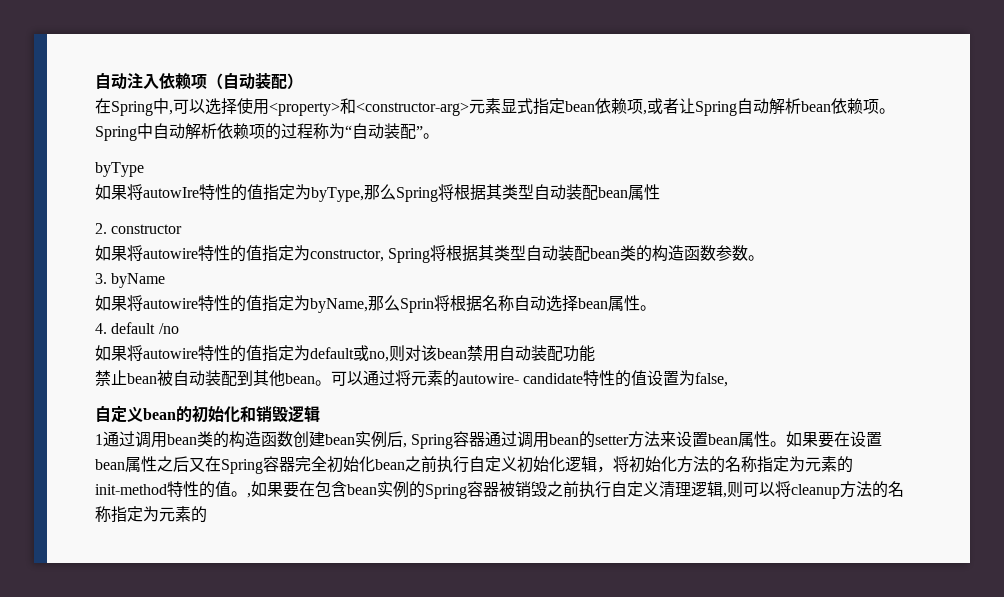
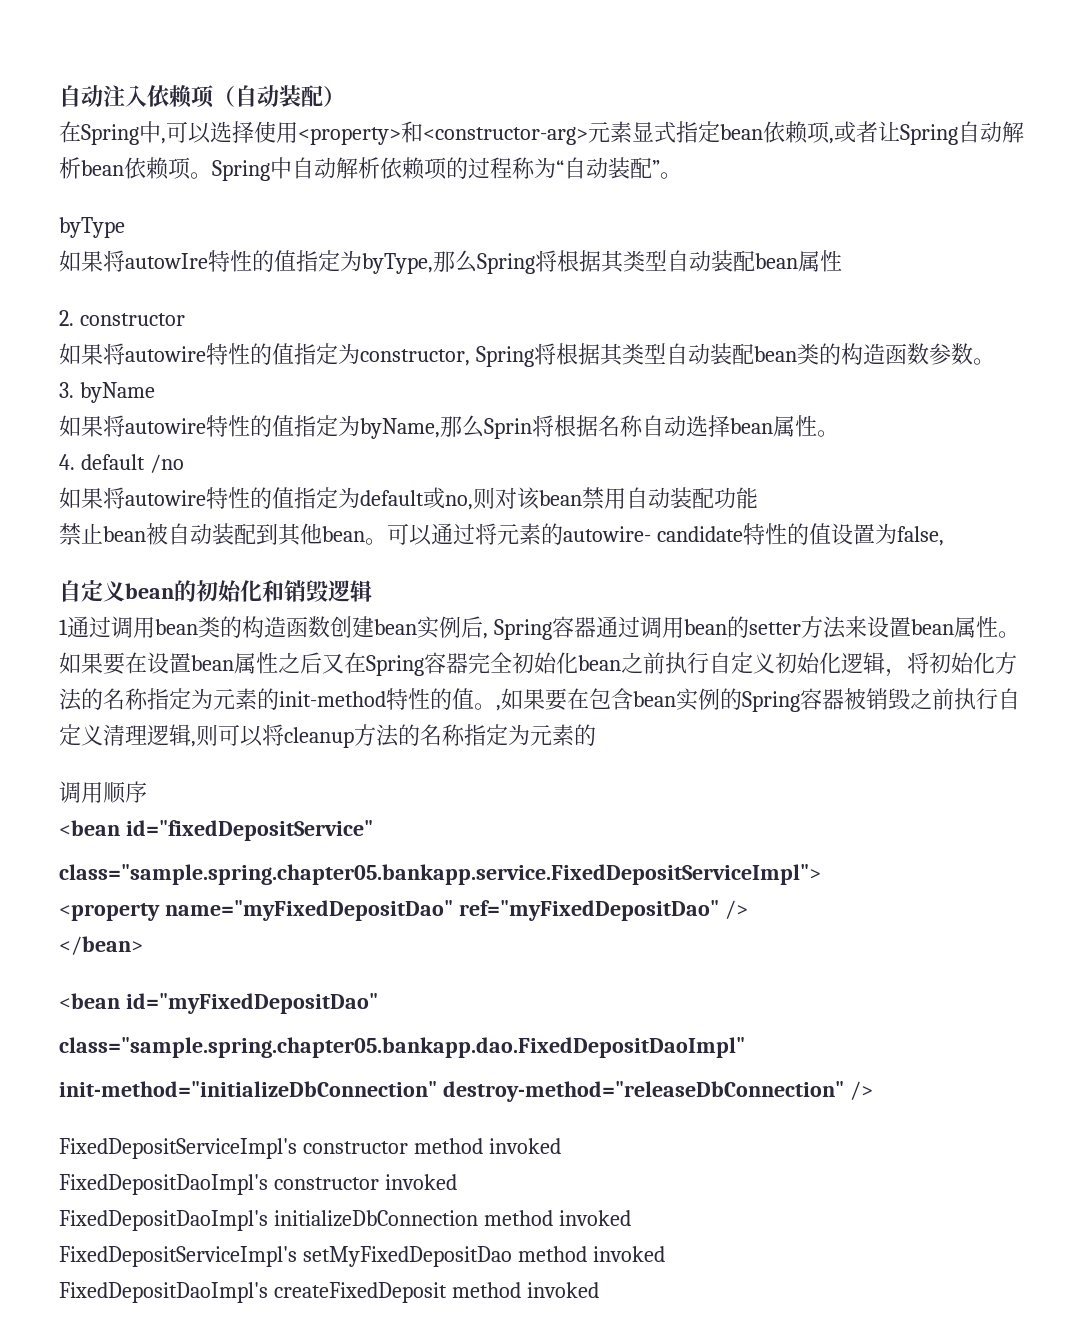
+ 调用顺序
+ <bean id="fixedDepositService"
+ class="sample.spring.chapter05.bankapp.service.FixedDepositServiceImpl">
+ <property name="myFixedDepositDao" ref="myFixedDepositDao" />
+ </bean>
+ <bean id="myFixedDepositDao"
+ class="sample.spring.chapter05.bankapp.dao.FixedDepositDaoImpl"
+ init-method="initializeDbConnection" destroy-method="releaseDbConnection" />
+ FixedDepositServiceImpl's constructor method invoked
+ FixedDepositDaoImpl's constructor invoked
+ FixedDepositDaoImpl's initializeDbConnection method invoked
+ FixedDepositServiceImpl's setMyFixedDepositDao method invoked
+ FixedDepositDaoImpl's createFixedDeposit method invoked

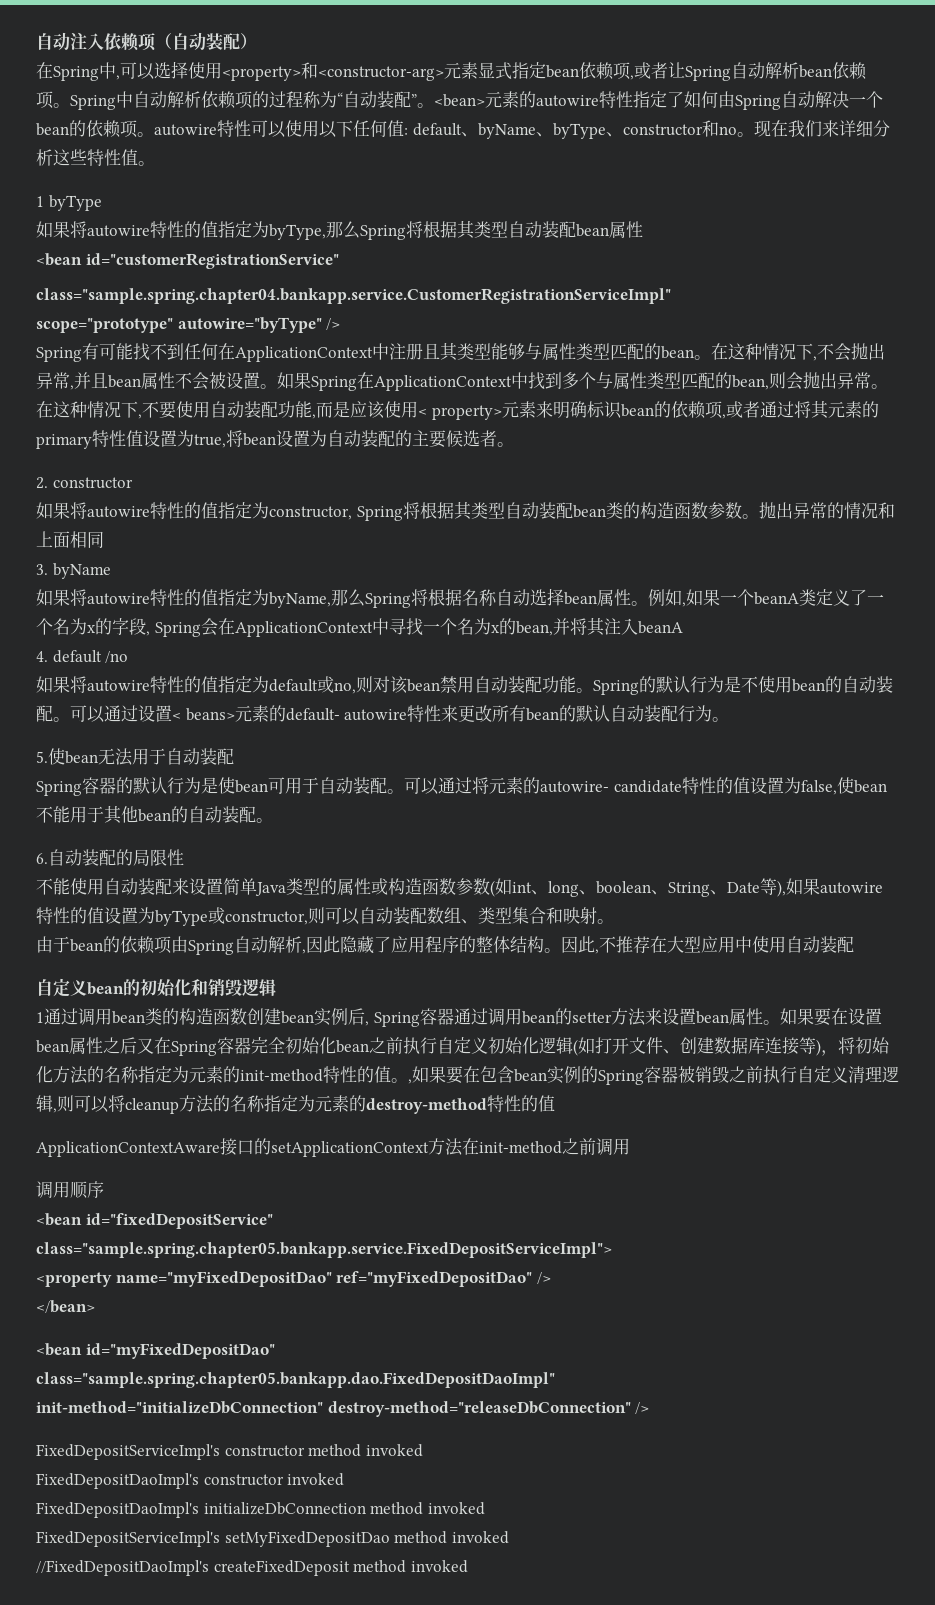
- Spring中自动解析依赖项的过程称为“自动装配”。
- byType
+ Spring中自动解析依赖项的过程称为“自动装配”。<bean>元素的autowire特性指定了如何由Spring自动解决一个bean的依赖项。autowire特性可以使用以下任何值: default、byName、byType、constructor和no。现在我们来详细分析这些特性值。
+ 1 byType
- 如果将autowIre特性的值指定为byType,那么Spring将根据其类型自动装配bean属性
+ 如果将autowire特性的值指定为byType,那么Spring将根据其类型自动装配bean属性
+ <bean id="customerRegistrationService"
+ class="sample.spring.chapter04.bankapp.service.CustomerRegistrationServiceImpl"
+ scope="prototype" autowire="byType" />
+ Spring有可能找不到任何在ApplicationContext中注册且其类型能够与属性类型匹配的bean。在这种情况下,不会抛出异常,并且bean属性不会被设置。如果Spring在ApplicationContext中找到多个与属性类型匹配的bean,则会抛出异常。在这种情况下,不要使用自动装配功能,而是应该使用< property>元素来明确标识bean的依赖项,或者通过将其元素的primary特性值设置为true,将bean设置为自动装配的主要候选者。
+ 抛出异常的情况和上面相同
- 如果将autowire特性的值指定为byName,那么Sprin将根据名称自动选择bean属性。
+ 如果将autowire特性的值指定为byName,那么Spring将根据名称自动选择bean属性。例如,如果一个beanA类定义了一个名为x的字段, Spring会在ApplicationContext中寻找一个名为x的bean,并将其注入beanA
- 如果将autowire特性的值指定为default或no,则对该bean禁用自动装配功能
- 禁止bean被自动装配到其他bean。
+ 如果将autowire特性的值指定为default或no,则对该bean禁用自动装配功能。Spring的默认行为是不使用bean的自动装配。可以通过设置< beans>元素的default- autowire特性来更改所有bean的默认自动装配行为。
+ 5.使bean无法用于自动装配
+ Spring容器的默认行为是使bean可用于自动装配。
- 可以通过将元素的autowire- candidate特性的值设置为false,
+ 可以通过将元素的autowire- candidate特性的值设置为false,使bean不能用于其他bean的自动装配。
+ 6.自动装配的局限性
+ 不能使用自动装配来设置简单Java类型的属性或构造函数参数(如int、long、boolean、String、Date等),如果autowire特性的值设置为byType或constructor,则可以自动装配数组、类型集合和映射。
+ 由于bean的依赖项由Spring自动解析,因此隐藏了应用程序的整体结构。因此,不推荐在大型应用中使用自动装配
- 如果要在设置bean属性之后又在Spring容器完全初始化bean之前执行自定义初始化逻辑，将初始化方法的名称指定为元素的init-method特性的值。,如果要在包含bean实例的Spring容器被销毁之前执行自定义清理逻辑,则可以将cleanup方法的名称指定为元素的
+ 如果要在设置bean属性之后又在Spring容器完全初始化bean之前执行自定义初始化逻辑(如打开文件、创建数据库连接等)，将初始化方法的名称指定为元素的init-method特性的值。,如果要在包含bean实例的Spring容器被销毁之前执行自定义清理逻辑,则可以将cleanup方法的名称指定为元素的destroy-method特性的值
+ ApplicationContextAware接口的setApplicationContext方法在init-method之前调用
- FixedDepositDaoImpl's createFixedDeposit method invoked
+ //FixedDepositDaoImpl's createFixedDeposit method invoked

